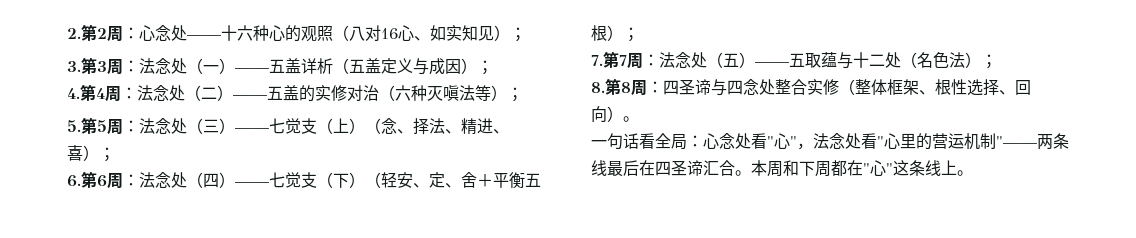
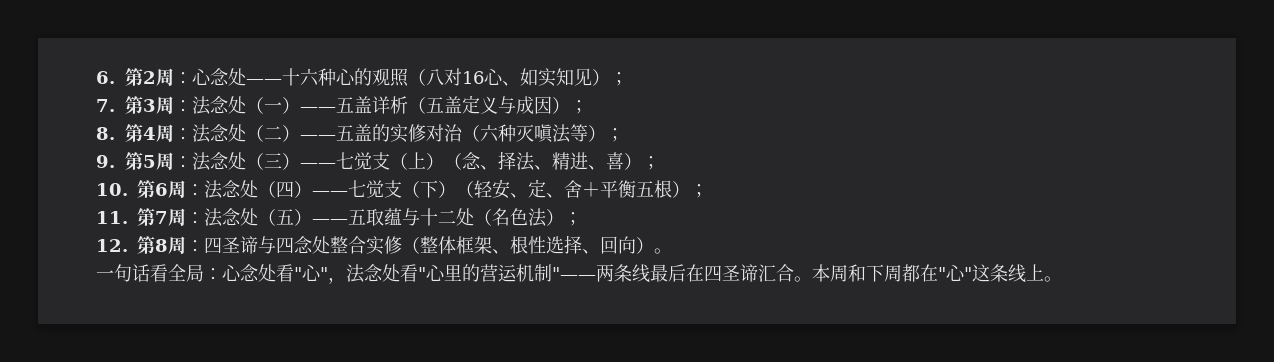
- 2.第2周：心念处——十六种心的观照（八对16心、如实知见）；
+ 6.第2周：心念处——十六种心的观照（八对16心、如实知见）；
- 3.第3周：法念处（一）——五盖详析（五盖定义与成因）；
+ 7.第3周：法念处（一）——五盖详析（五盖定义与成因）；
- 4.第4周：法念处（二）——五盖的实修对治（六种灭嗔法等）；
+ 8.第4周：法念处（二）——五盖的实修对治（六种灭嗔法等）；
- 5.第5周：法念处（三）——七觉支（上）（念、择法、精进、喜）；
+ 9.第5周：法念处（三）——七觉支（上）（念、择法、精进、喜）；
- 6.第6周：法念处（四）——七觉支（下）（轻安、定、舍＋平衡五根）；
+ 10.第6周：法念处（四）——七觉支（下）（轻安、定、舍＋平衡五根）；
- 7.第7周：法念处（五）——五取蕴与十二处（名色法）；
+ 11.第7周：法念处（五）——五取蕴与十二处（名色法）；
- 8.第8周：四圣谛与四念处整合实修（整体框架、根性选择、回向）。
+ 12.第8周：四圣谛与四念处整合实修（整体框架、根性选择、回向）。

